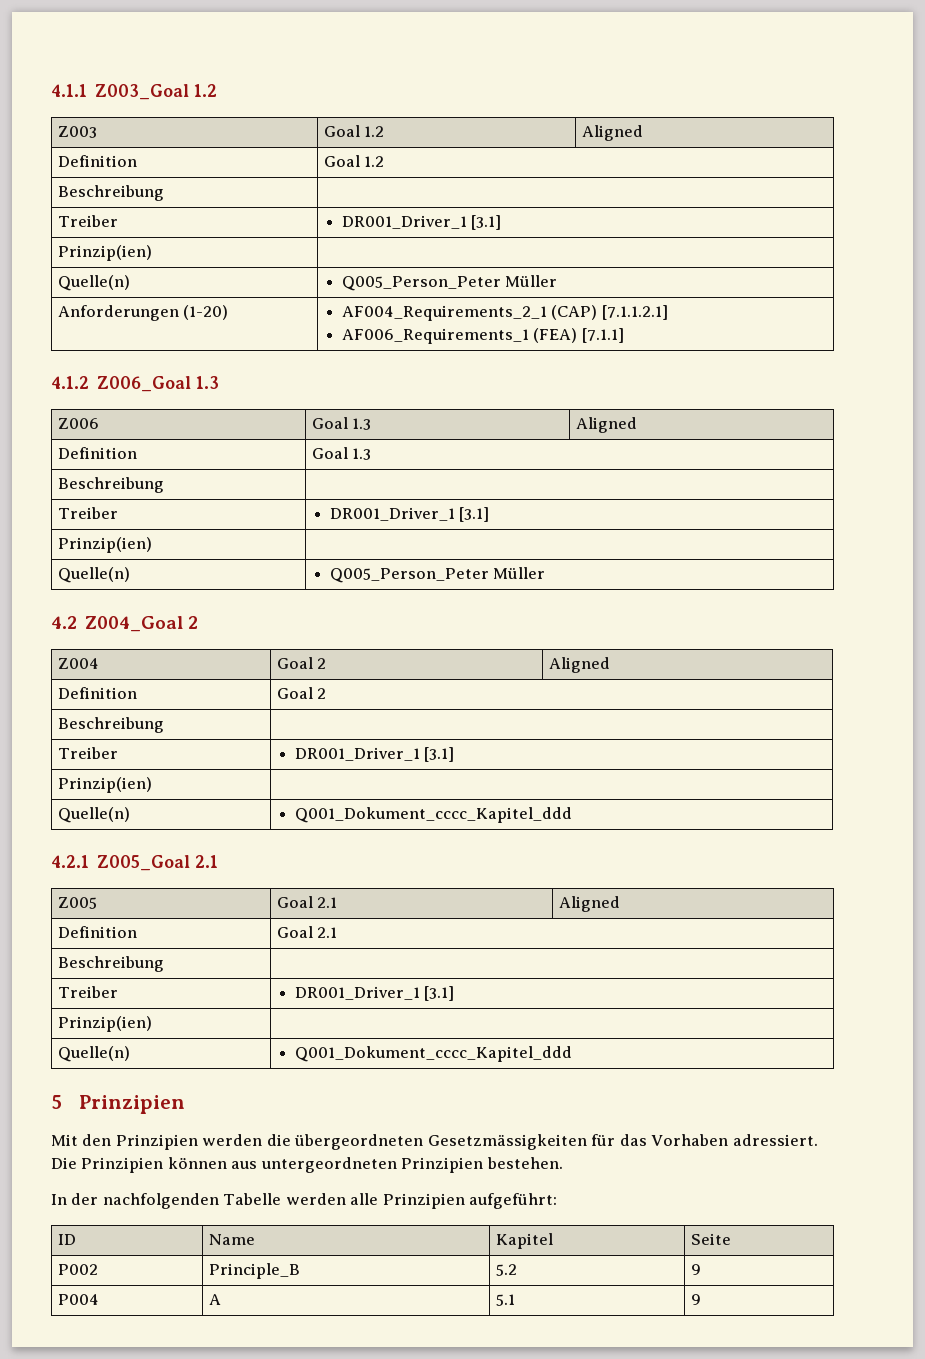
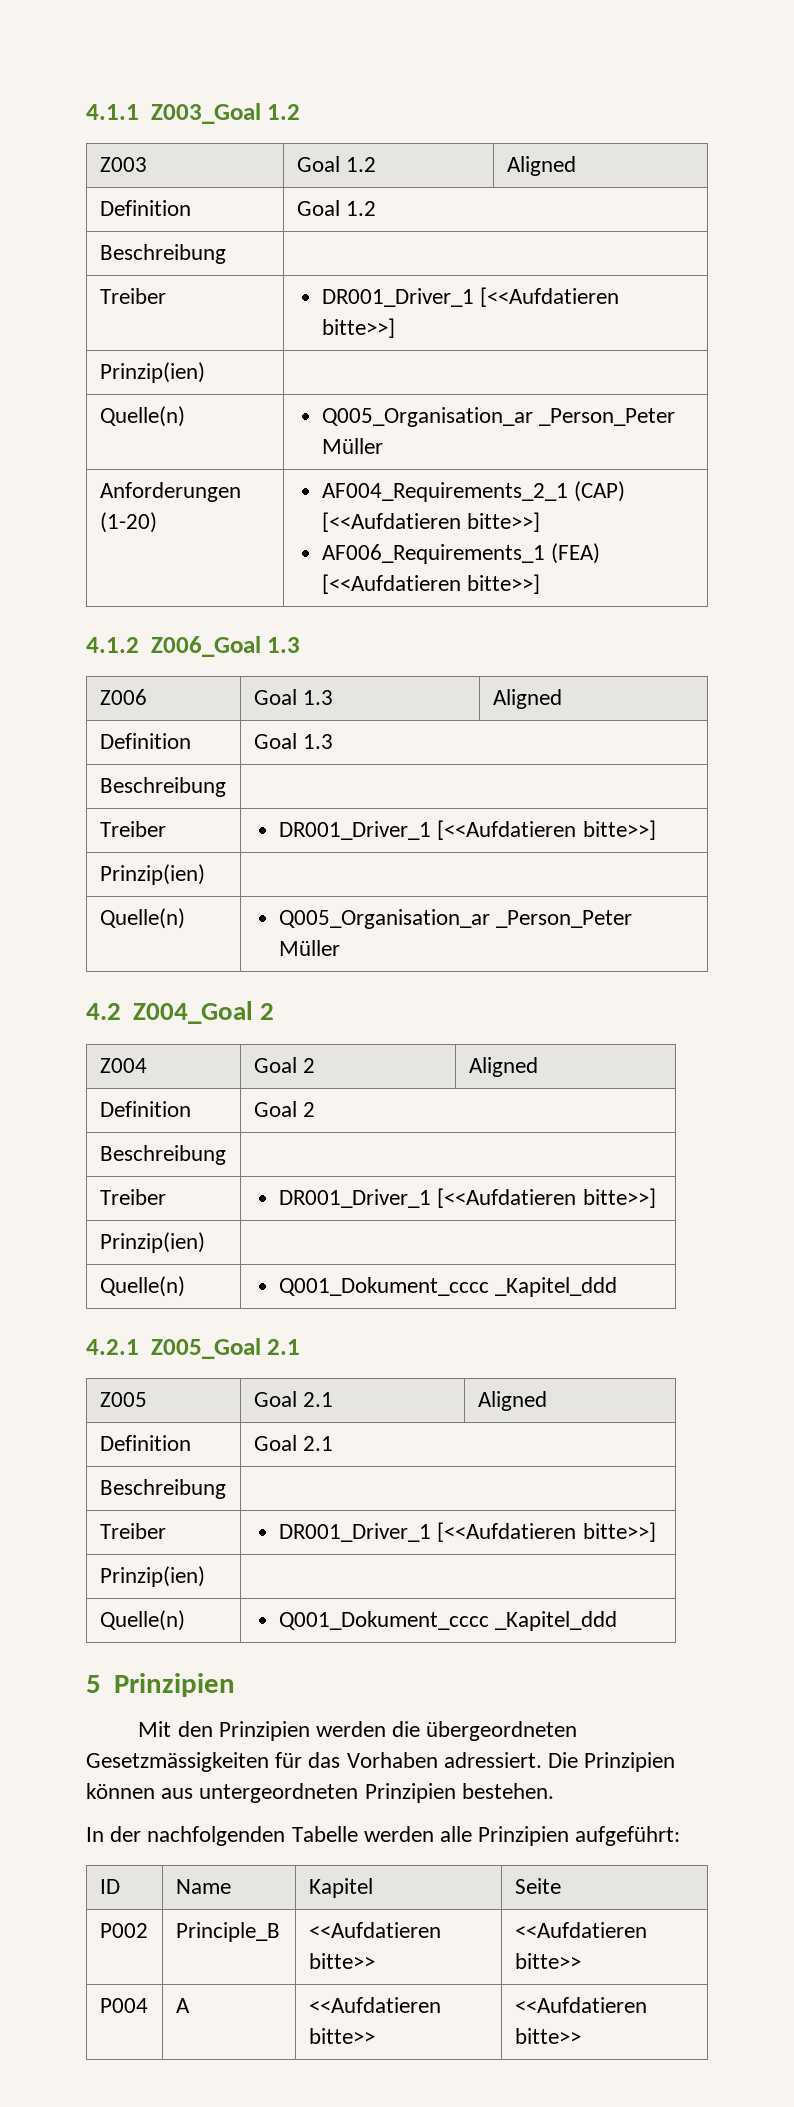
  Definition | Goal 1.2
  Beschreibung |
- Treiber | DR001_Driver_1 [3.1]
+ Treiber | DR001_Driver_1 [<<Aufdatieren bitte>>]
  Prinzip(ien) |
- Quelle(n) | Q005_Person_Peter Müller
+ Quelle(n) | Q005_Organisation_ar _Person_Peter Müller
- Anforderungen (1-20) | AF004_Requirements_2_1 (CAP) [7.1.1.2.1]
- AF006_Requirements_1 (FEA) [7.1.1]
+ Anforderungen (1-20) | AF004_Requirements_2_1 (CAP) [<<Aufdatieren bitte>>]
+ AF006_Requirements_1 (FEA) [<<Aufdatieren bitte>>]
  Definition | Goal 1.3
  Beschreibung |
- Treiber | DR001_Driver_1 [3.1]
+ Treiber | DR001_Driver_1 [<<Aufdatieren bitte>>]
  Prinzip(ien) |
- Quelle(n) | Q005_Person_Peter Müller
+ Quelle(n) | Q005_Organisation_ar _Person_Peter Müller
  Definition | Goal 2
  Beschreibung |
- Treiber | DR001_Driver_1 [3.1]
+ Treiber | DR001_Driver_1 [<<Aufdatieren bitte>>]
  Prinzip(ien) |
- Quelle(n) | Q001_Dokument_cccc_Kapitel_ddd
+ Quelle(n) | Q001_Dokument_cccc _Kapitel_ddd
  Definition | Goal 2.1
  Beschreibung |
- Treiber | DR001_Driver_1 [3.1]
+ Treiber | DR001_Driver_1 [<<Aufdatieren bitte>>]
  Prinzip(ien) |
- Quelle(n) | Q001_Dokument_cccc_Kapitel_ddd
+ Quelle(n) | Q001_Dokument_cccc _Kapitel_ddd
- P002 | Principle_B | 5.2 | 9
- P004 | A | 5.1 | 9
+ P002 | Principle_B | <<Aufdatieren bitte>> | <<Aufdatieren bitte>>
+ P004 | A | <<Aufdatieren bitte>> | <<Aufdatieren bitte>>

